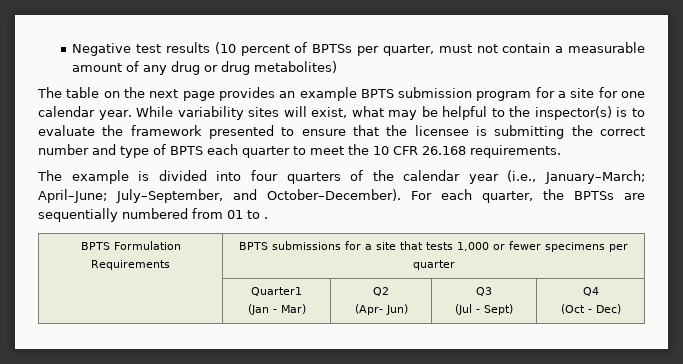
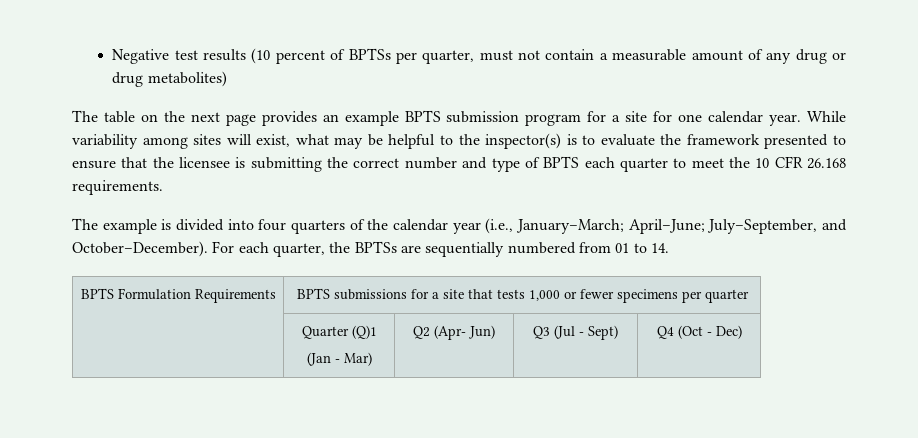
- While variability sites will exist, what may be helpful to the inspector(s) is to evaluate the framework presented to ensure that the licensee is submitting the correct number and type of BPTS each quarter to meet the 10 CFR 26.168 requirements.
+ While variability among sites will exist, what may be helpful to the inspector(s) is to evaluate the framework presented to ensure that the licensee is submitting the correct number and type of BPTS each quarter to meet the 10 CFR 26.168 requirements.
- For each quarter, the BPTSs are sequentially numbered from 01 to .
+ For each quarter, the BPTSs are sequentially numbered from 01 to 14.
- | Quarter1
- (Jan - Mar) | Q2
- (Apr- Jun) | Q3
- (Jul - Sept) | Q4
- (Oct - Dec)
+ | Quarter (Q)1
+ (Jan - Mar) | Q2 (Apr- Jun) | Q3 (Jul - Sept) | Q4 (Oct - Dec)

